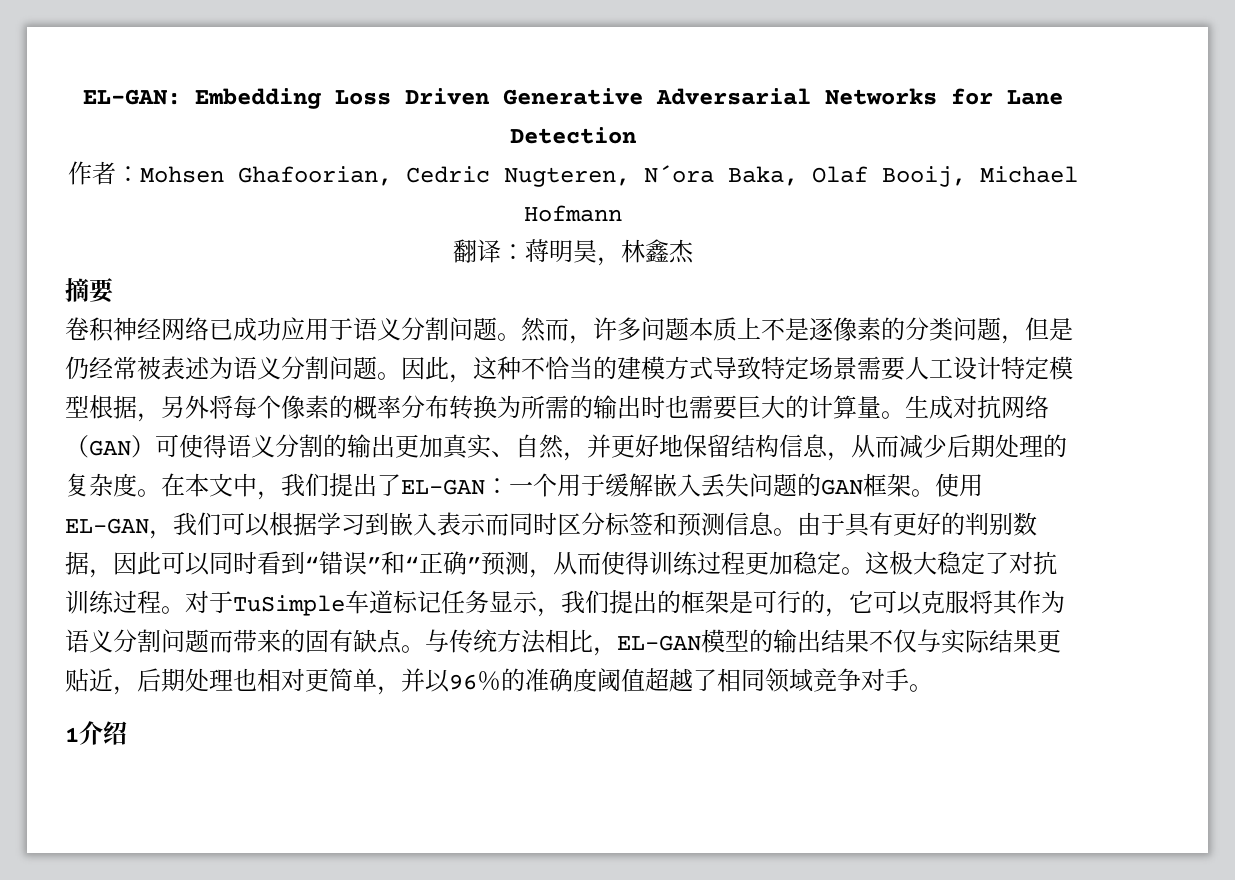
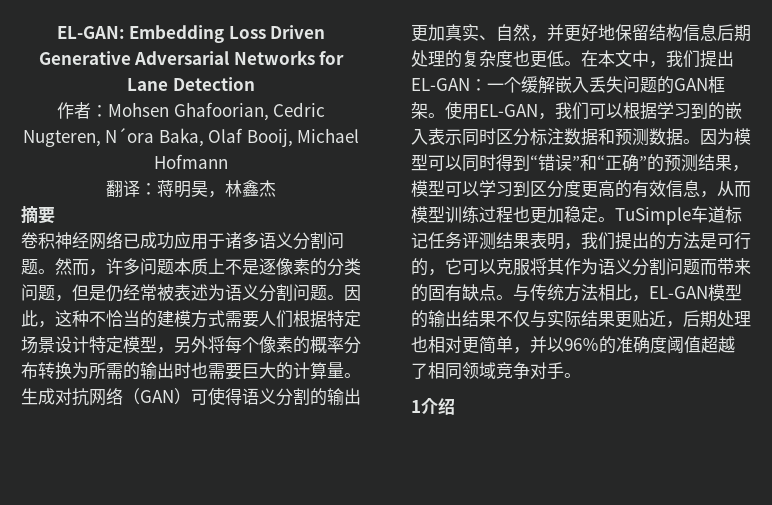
- 卷积神经网络已成功应用于语义分割问题。
+ 卷积神经网络已成功应用于诸多语义分割问题。
- 因此，这种不恰当的建模方式导致特定场景需要人工设计特定模型根据，另外将每个像素的概率分布转换为所需的输出时也需要巨大的计算量。
+ 因此，这种不恰当的建模方式需要人们根据特定场景设计特定模型，另外将每个像素的概率分布转换为所需的输出时也需要巨大的计算量。
- 生成对抗网络（GAN）可使得语义分割的输出更加真实、自然，并更好地保留结构信息，从而减少后期处理的复杂度。
+ 生成对抗网络（GAN）可使得语义分割的输出更加真实、自然，并更好地保留结构信息后期处理的复杂度也更低。
- 在本文中，我们提出了EL-GAN：一个用于缓解嵌入丢失问题的GAN框架。
+ 在本文中，我们提出EL-GAN：一个缓解嵌入丢失问题的GAN框架。
- 使用EL-GAN，我们可以根据学习到嵌入表示而同时区分标签和预测信息。由于具有更好的判别数据，因此可以同时看到“错误”和“正确”预测，从而使得训练过程更加稳定。
+ 使用EL-GAN，我们可以根据学习到的嵌入表示同时区分标注数据和预测数据。因为模型可以同时得到“错误”和“正确”的预测结果，模型可以学习到区分度更高的有效信息，从而模型训练过程也更加稳定。
- 这极大稳定了对抗训练过程。对于TuSimple车道标记任务显示，我们提出的框架是可行的，它可以克服将其作为语义分割问题而带来的固有缺点。
+ TuSimple车道标记任务评测结果表明，我们提出的方法是可行的，它可以克服将其作为语义分割问题而带来的固有缺点。

